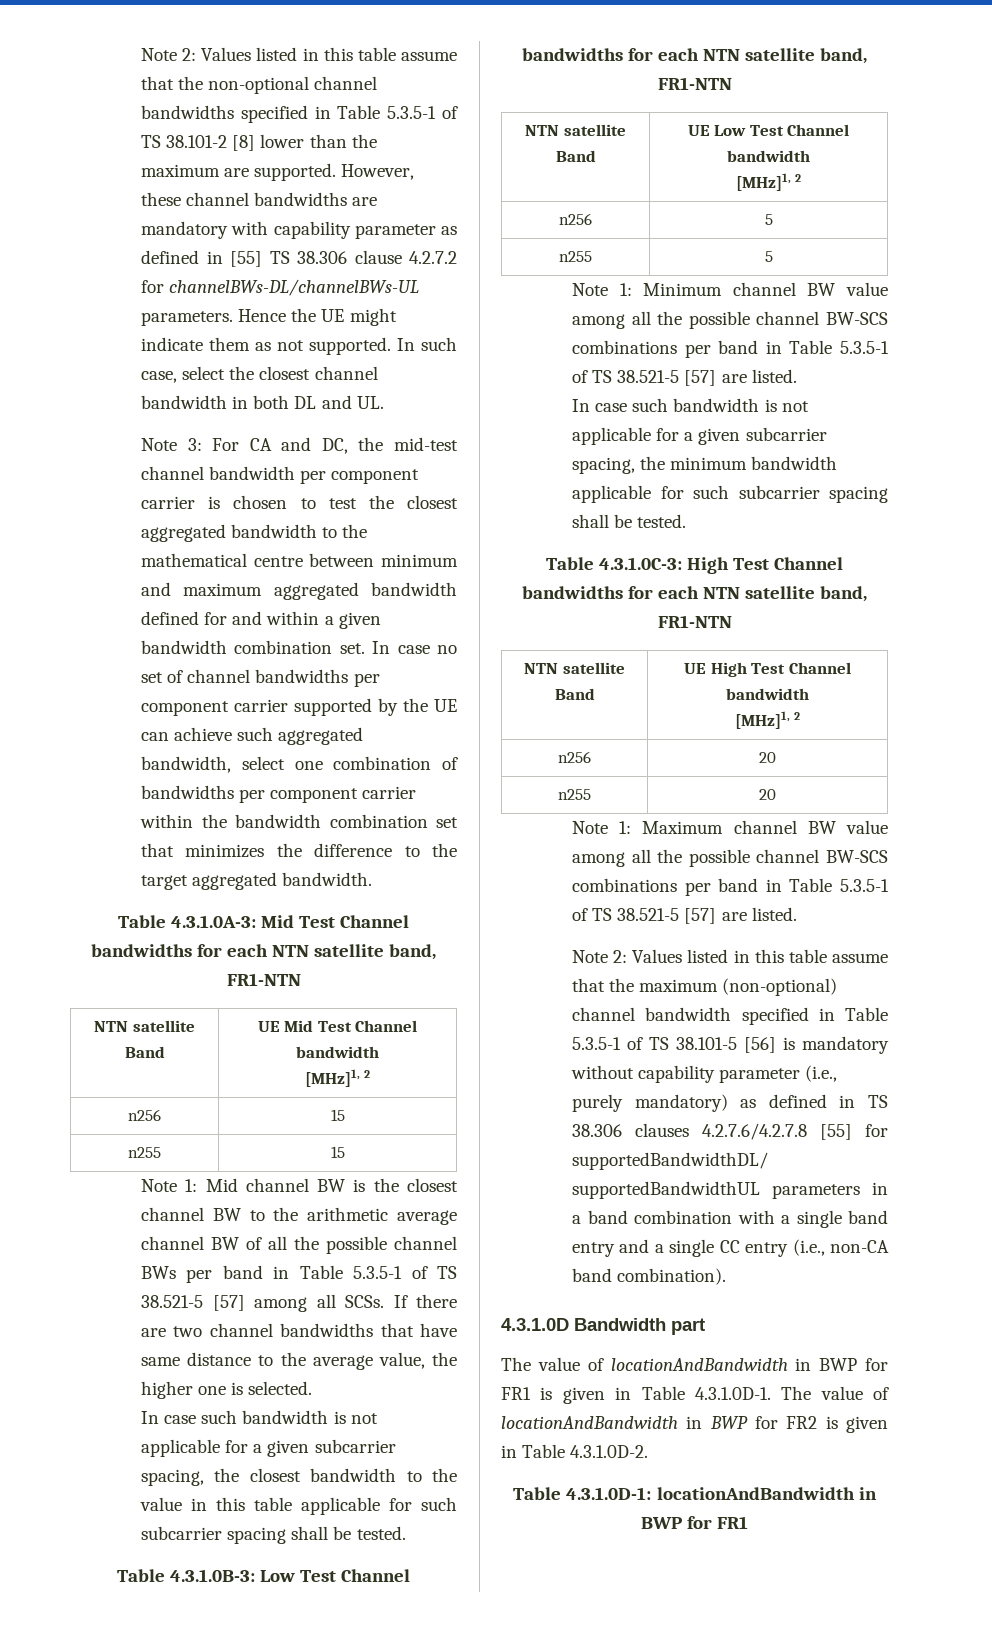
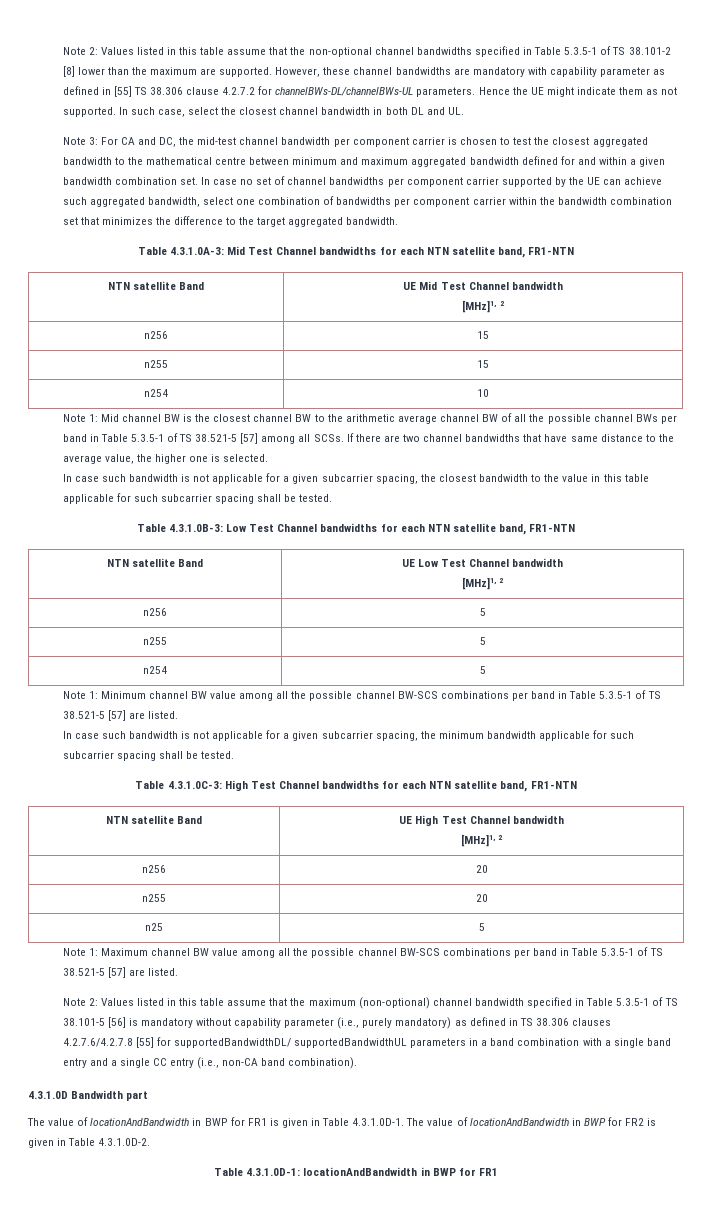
+ n254 | 10
+ n254 | 5
+ n25 | 5

